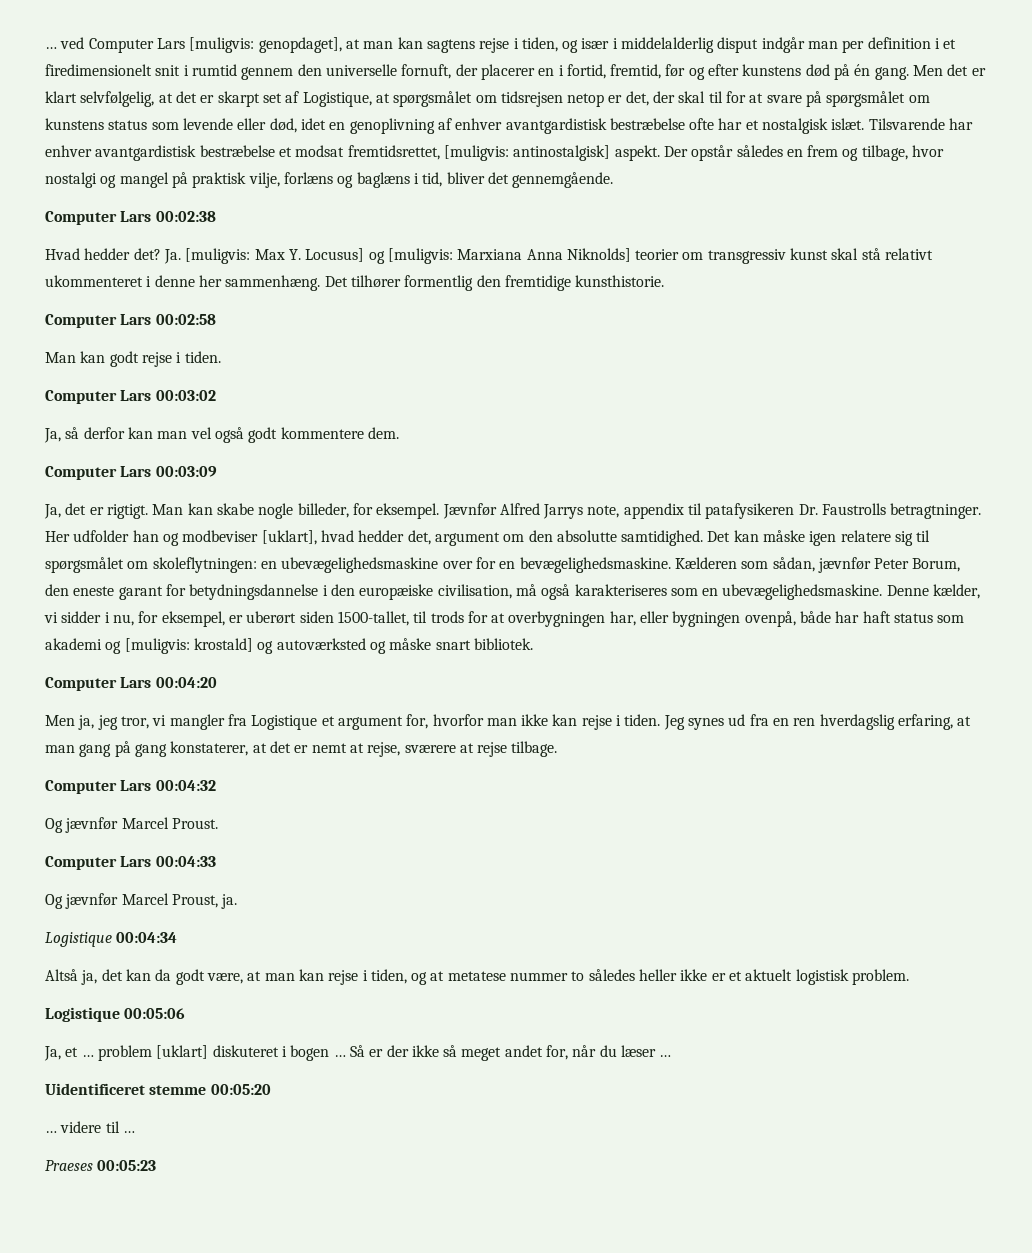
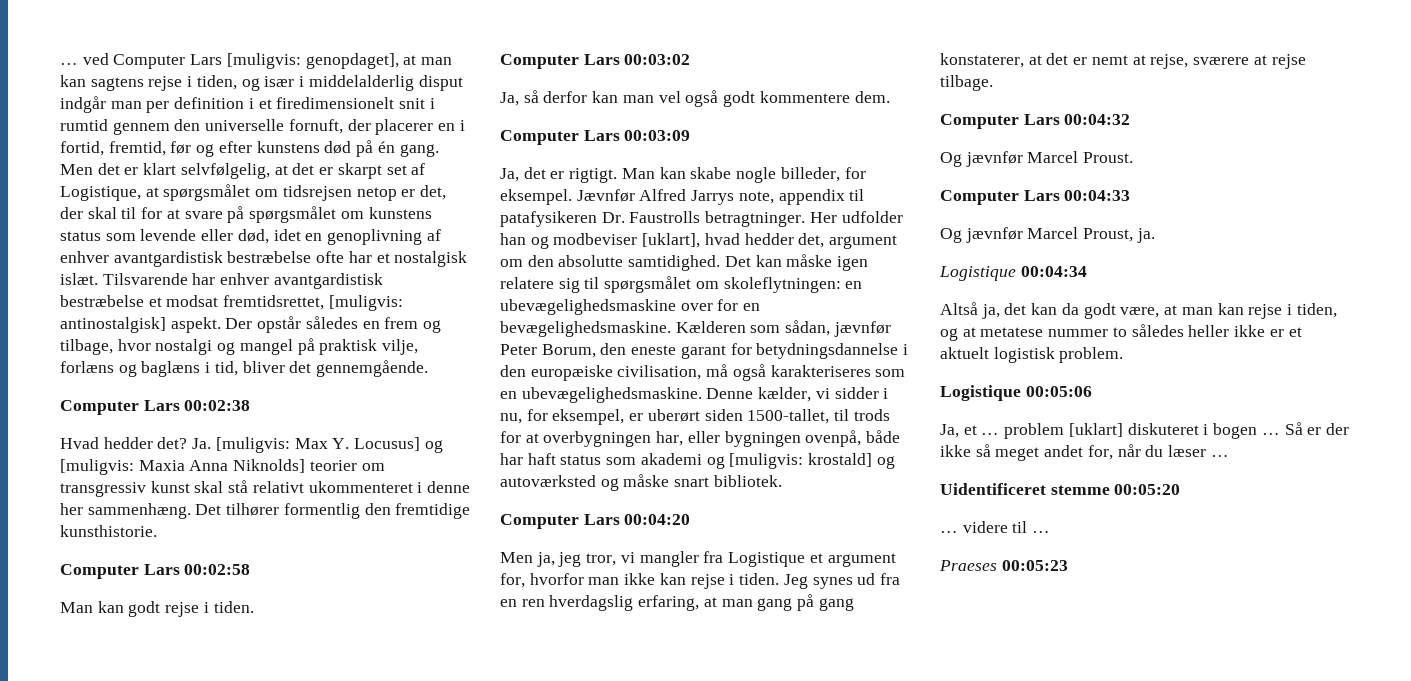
- Ja. [muligvis: Max Y. Locusus] og [muligvis: Marxiana Anna Niknolds] teorier om transgressiv kunst skal stå relativt ukommenteret i denne her sammenhæng.
+ Ja. [muligvis: Max Y. Locusus] og [muligvis: Maxia Anna Niknolds] teorier om transgressiv kunst skal stå relativt ukommenteret i denne her sammenhæng.

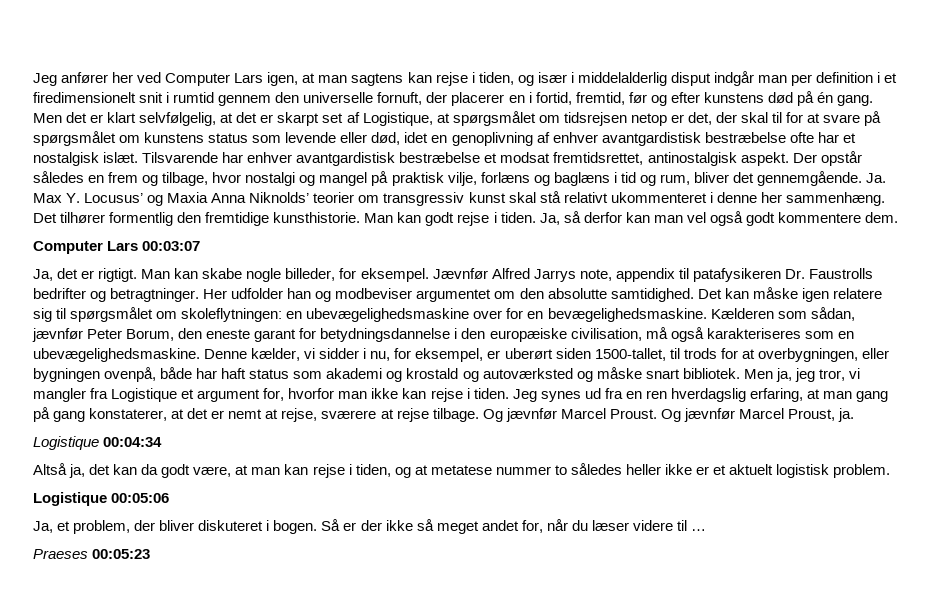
- … ved Computer Lars [muligvis: genopdaget], at man kan sagtens rejse i tiden, og især i middelalderlig disput indgår man per definition i et firedimensionelt snit i rumtid gennem den universelle fornuft, der placerer en i fortid, fremtid, før og efter kunstens død på én gang.
+ Jeg anfører her ved Computer Lars igen, at man sagtens kan rejse i tiden, og især i middelalderlig disput indgår man per definition i et firedimensionelt snit i rumtid gennem den universelle fornuft, der placerer en i fortid, fremtid, før og efter kunstens død på én gang.
- Tilsvarende har enhver avantgardistisk bestræbelse et modsat fremtidsrettet, [muligvis: antinostalgisk] aspekt.
+ Tilsvarende har enhver avantgardistisk bestræbelse et modsat fremtidsrettet, antinostalgisk aspekt.
- Der opstår således en frem og tilbage, hvor nostalgi og mangel på praktisk vilje, forlæns og baglæns i tid, bliver det gennemgående.
- Computer Lars 00:02:38
- Hvad hedder det? Ja. [muligvis: Max Y. Locusus] og [muligvis: Maxia Anna Niknolds] teorier om transgressiv kunst skal stå relativt ukommenteret i denne her sammenhæng.
+ Der opstår således en frem og tilbage, hvor nostalgi og mangel på praktisk vilje, forlæns og baglæns i tid og rum, bliver det gennemgående. Ja. Max Y. Locusus’ og Maxia Anna Niknolds’ teorier om transgressiv kunst skal stå relativt ukommenteret i denne her sammenhæng.
- Det tilhører formentlig den fremtidige kunsthistorie.
- Computer Lars 00:02:58
- Man kan godt rejse i tiden.
- Computer Lars 00:03:02
- Ja, så derfor kan man vel også godt kommentere dem.
+ Det tilhører formentlig den fremtidige kunsthistorie. Man kan godt rejse i tiden. Ja, så derfor kan man vel også godt kommentere dem.
- Computer Lars 00:03:09
+ Computer Lars 00:03:07
- Jævnfør Alfred Jarrys note, appendix til patafysikeren Dr. Faustrolls betragtninger.
+ Jævnfør Alfred Jarrys note, appendix til patafysikeren Dr. Faustrolls bedrifter og betragtninger.
- Her udfolder han og modbeviser [uklart], hvad hedder det, argument om den absolutte samtidighed.
+ Her udfolder han og modbeviser argumentet om den absolutte samtidighed.
- Denne kælder, vi sidder i nu, for eksempel, er uberørt siden 1500-tallet, til trods for at overbygningen har, eller bygningen ovenpå, både har haft status som akademi og [muligvis: krostald] og autoværksted og måske snart bibliotek.
- Computer Lars 00:04:20
- Men ja, jeg tror, vi mangler fra Logistique et argument for, hvorfor man ikke kan rejse i tiden.
+ Denne kælder, vi sidder i nu, for eksempel, er uberørt siden 1500-tallet, til trods for at overbygningen, eller bygningen ovenpå, både har haft status som akademi og krostald og autoværksted og måske snart bibliotek. Men ja, jeg tror, vi mangler fra Logistique et argument for, hvorfor man ikke kan rejse i tiden.
- Jeg synes ud fra en ren hverdagslig erfaring, at man gang på gang konstaterer, at det er nemt at rejse, sværere at rejse tilbage.
- Computer Lars 00:04:32
- Og jævnfør Marcel Proust.
- Computer Lars 00:04:33
- Og jævnfør Marcel Proust, ja.
+ Jeg synes ud fra en ren hverdagslig erfaring, at man gang på gang konstaterer, at det er nemt at rejse, sværere at rejse tilbage. Og jævnfør Marcel Proust. Og jævnfør Marcel Proust, ja.
- Ja, et … problem [uklart] diskuteret i bogen …
+ Ja, et problem, der bliver diskuteret i bogen.
- Så er der ikke så meget andet for, når du læser …
- Uidentificeret stemme 00:05:20
- … videre til …
+ Så er der ikke så meget andet for, når du læser videre til …

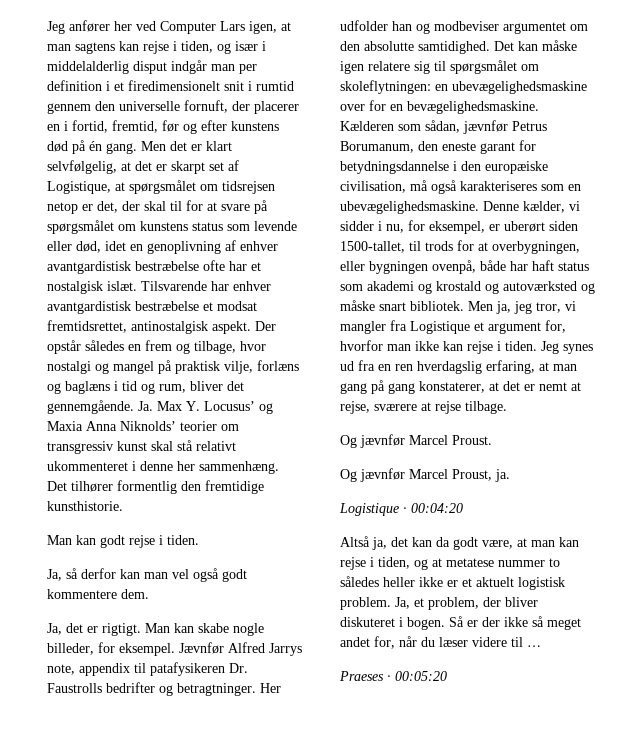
- Det tilhører formentlig den fremtidige kunsthistorie. Man kan godt rejse i tiden. Ja, så derfor kan man vel også godt kommentere dem.
+ Det tilhører formentlig den fremtidige kunsthistorie.
+ Man kan godt rejse i tiden.
+ Ja, så derfor kan man vel også godt kommentere dem.
- Computer Lars 00:03:07
- Kælderen som sådan, jævnfør Peter Borum, den eneste garant for betydningsdannelse i den europæiske civilisation, må også karakteriseres som en ubevægelighedsmaskine.
+ Kælderen som sådan, jævnfør Petrus Borumanum, den eneste garant for betydningsdannelse i den europæiske civilisation, må også karakteriseres som en ubevægelighedsmaskine.
- Jeg synes ud fra en ren hverdagslig erfaring, at man gang på gang konstaterer, at det er nemt at rejse, sværere at rejse tilbage. Og jævnfør Marcel Proust. Og jævnfør Marcel Proust, ja.
+ Jeg synes ud fra en ren hverdagslig erfaring, at man gang på gang konstaterer, at det er nemt at rejse, sværere at rejse tilbage.
+ Og jævnfør Marcel Proust.
+ Og jævnfør Marcel Proust, ja.
- Logistique 00:04:34
+ Logistique · 00:04:20
- Altså ja, det kan da godt være, at man kan rejse i tiden, og at metatese nummer to således heller ikke er et aktuelt logistisk problem.
- Logistique 00:05:06
- Ja, et problem, der bliver diskuteret i bogen.
+ Altså ja, det kan da godt være, at man kan rejse i tiden, og at metatese nummer to således heller ikke er et aktuelt logistisk problem. Ja, et problem, der bliver diskuteret i bogen.
- Praeses 00:05:23
+ Praeses · 00:05:20

